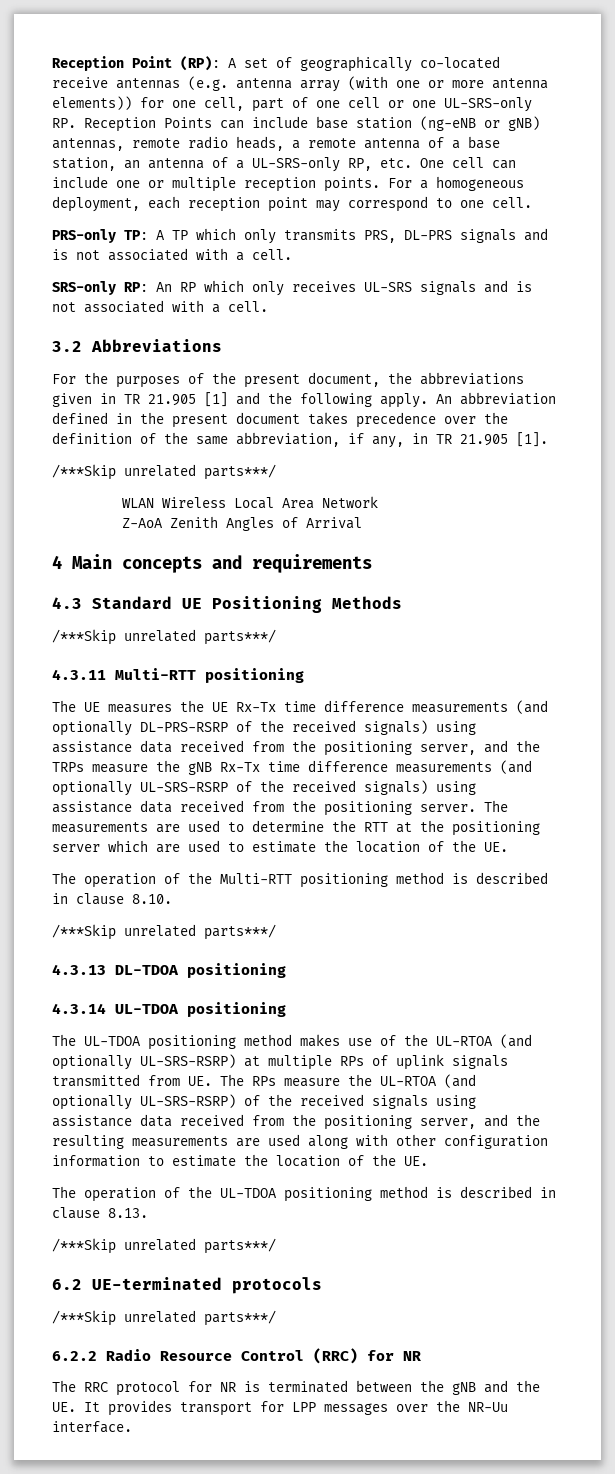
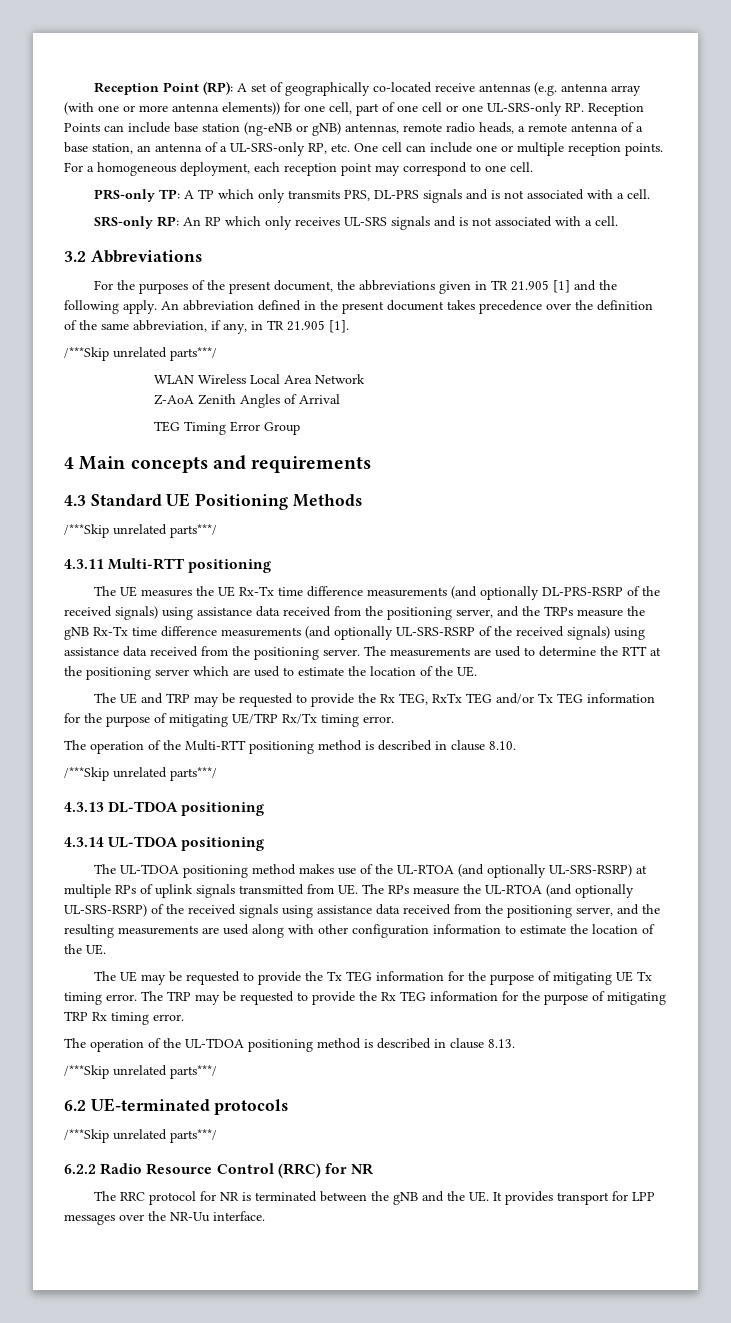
+ TEG Timing Error Group
+ The UE and TRP may be requested to provide the Rx TEG, RxTx TEG and/or Tx TEG information for the purpose of mitigating UE/TRP Rx/Tx timing error.
+ The UE may be requested to provide the Tx TEG information for the purpose of mitigating UE Tx timing error. The TRP may be requested to provide the Rx TEG information for the purpose of mitigating TRP Rx timing error.

